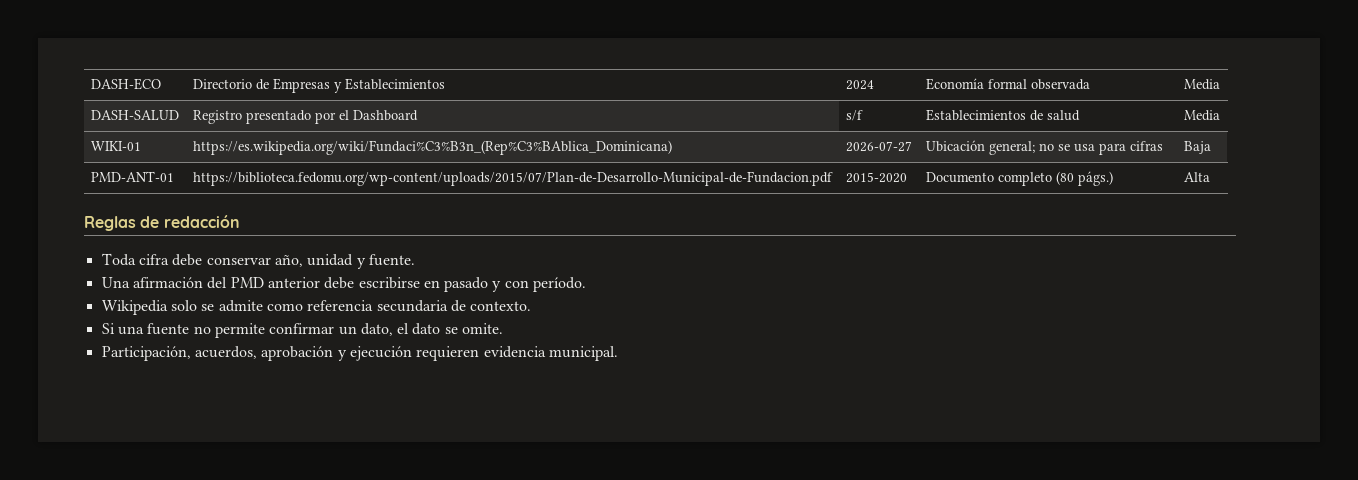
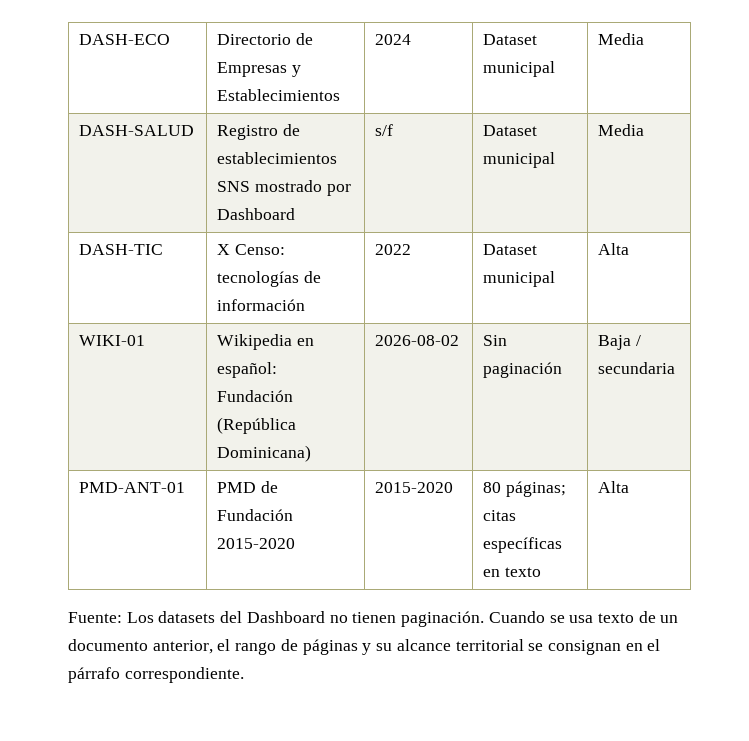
- DASH-ECO | Directorio de Empresas y Establecimientos | 2024 | Economía formal observada | Media
+ DASH-ECO | Directorio de Empresas y Establecimientos | 2024 | Dataset municipal | Media
- DASH-SALUD | Registro presentado por el Dashboard | s/f | Establecimientos de salud | Media
- WIKI-01 | https://es.wikipedia.org/wiki/Fundaci%C3%B3n_(Rep%C3%BAblica_Dominicana) | 2026-07-27 | Ubicación general; no se usa para cifras | Baja
+ DASH-SALUD | Registro de establecimientos SNS mostrado por Dashboard | s/f | Dataset municipal | Media
+ DASH-TIC | X Censo: tecnologías de información | 2022 | Dataset municipal | Alta
+ WIKI-01 | Wikipedia en español: Fundación (República Dominicana) | 2026-08-02 | Sin paginación | Baja / secundaria
- PMD-ANT-01 | https://biblioteca.fedomu.org/wp-content/uploads/2015/07/Plan-de-Desarrollo-Municipal-de-Fundacion.pdf | 2015-2020 | Documento completo (80 págs.) | Alta
- Reglas de redacción
- Toda cifra debe conservar año, unidad y fuente.
- Una afirmación del PMD anterior debe escribirse en pasado y con período.
- Wikipedia solo se admite como referencia secundaria de contexto.
- Si una fuente no permite confirmar un dato, el dato se omite.
- Participación, acuerdos, aprobación y ejecución requieren evidencia municipal.
+ PMD-ANT-01 | PMD de Fundación 2015-2020 | 2015-2020 | 80 páginas; citas específicas en texto | Alta
+ Fuente: Los datasets del Dashboard no tienen paginación. Cuando se usa texto de un documento anterior, el rango de páginas y su alcance territorial se consignan en el párrafo correspondiente.

